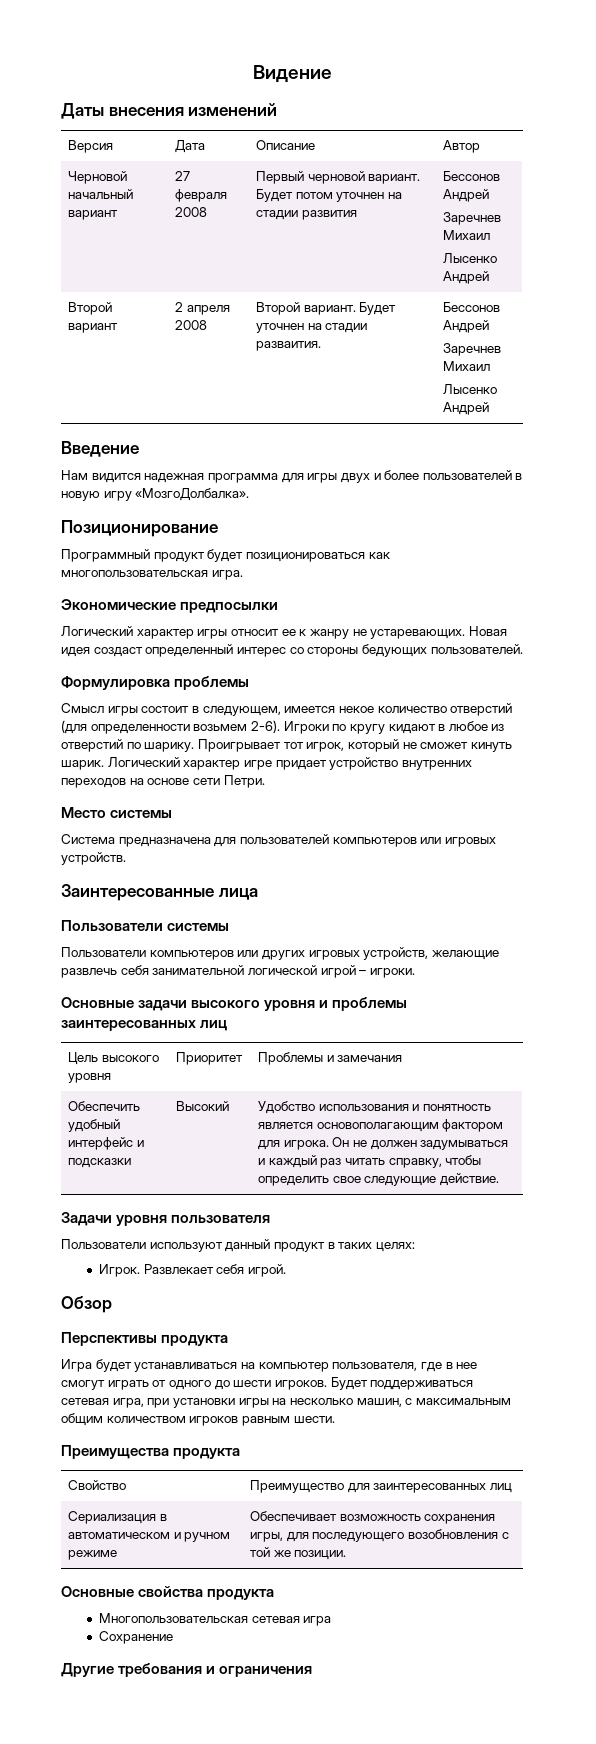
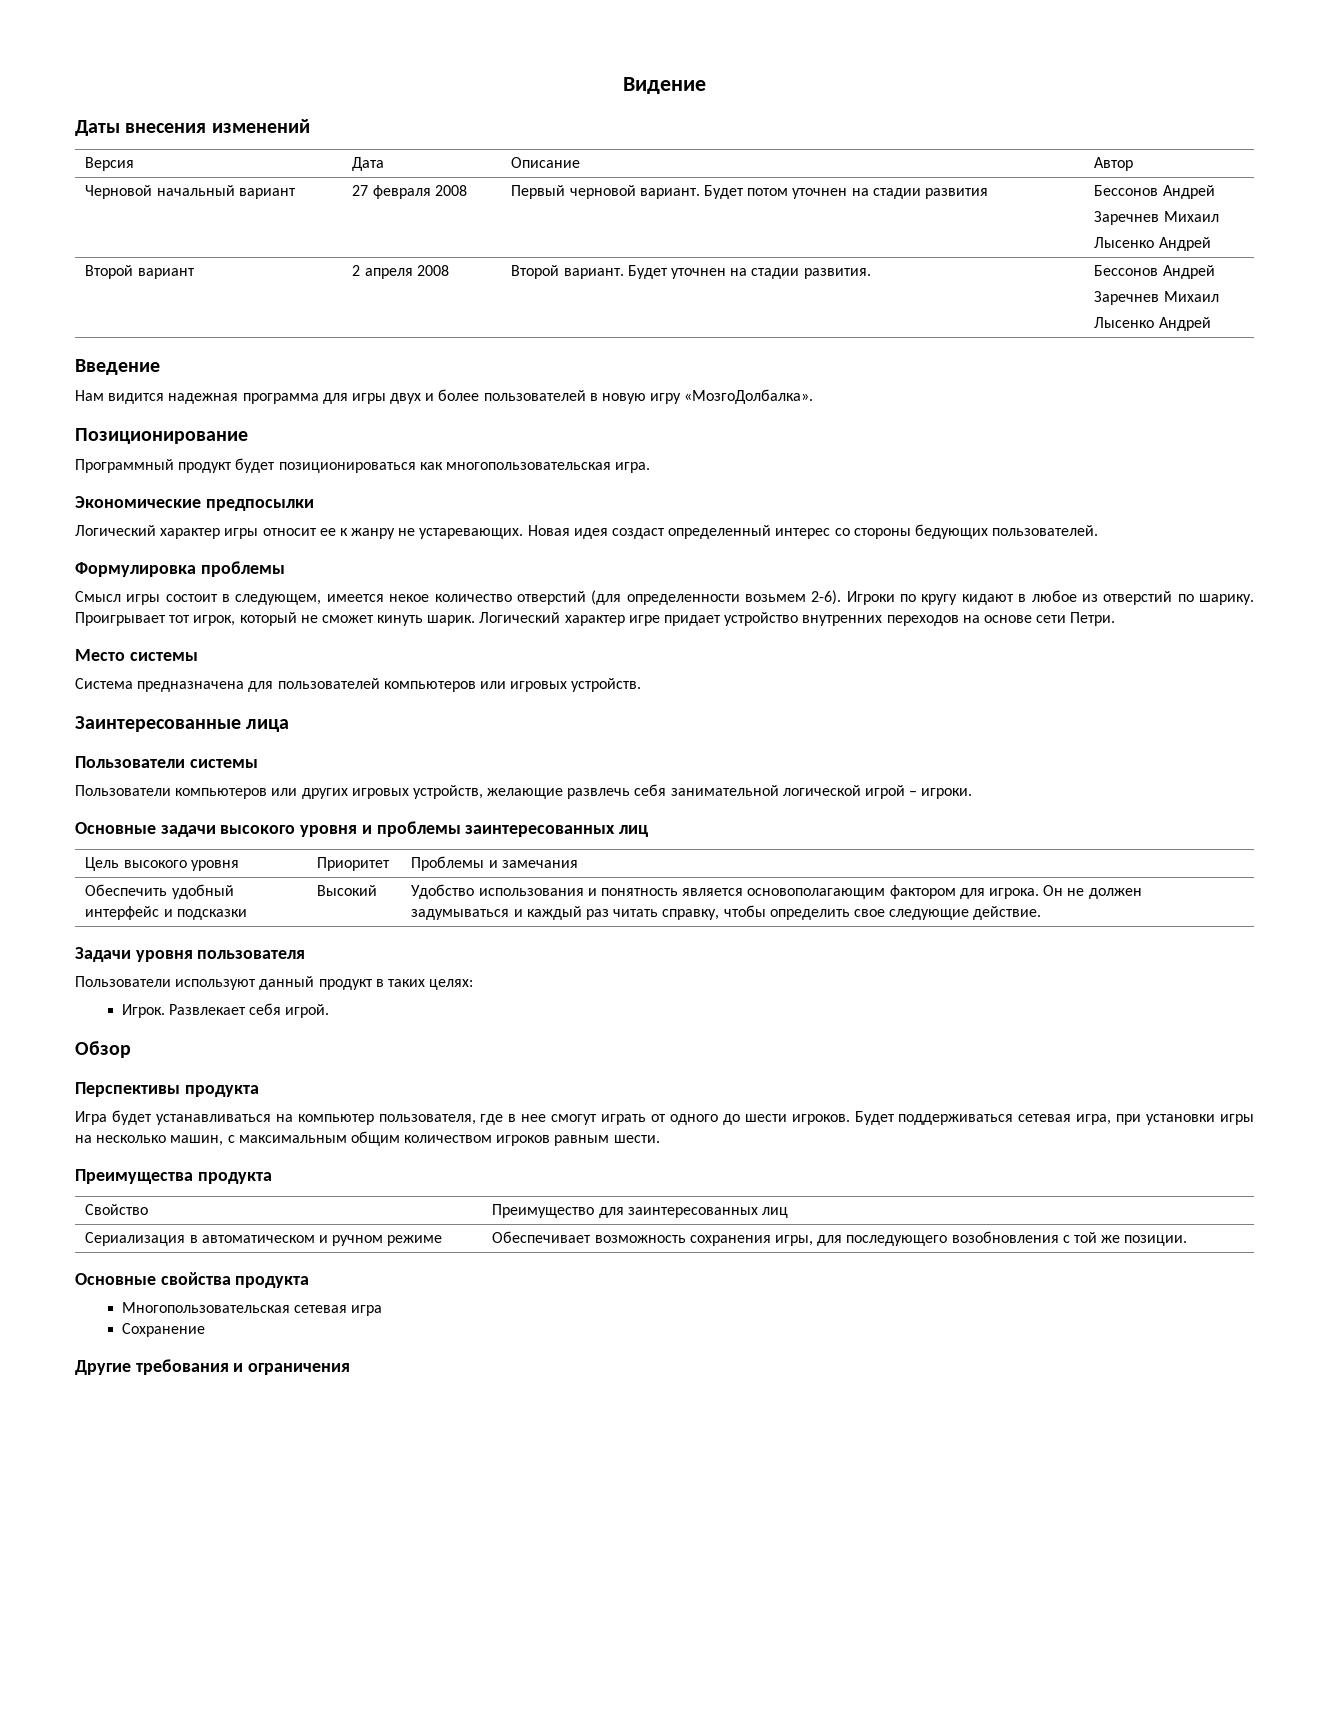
- Второй вариант | 2 апреля 2008 | Второй вариант. Будет уточнен на стадии разваития. | Бессонов Андрей
+ Второй вариант | 2 апреля 2008 | Второй вариант. Будет уточнен на стадии развития. | Бессонов Андрей

